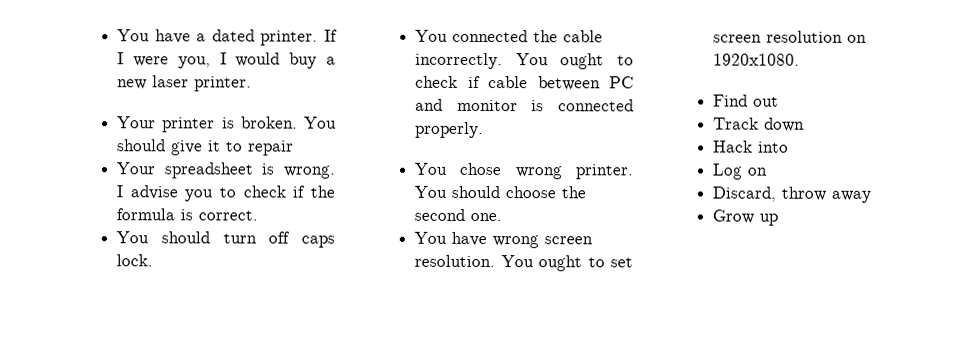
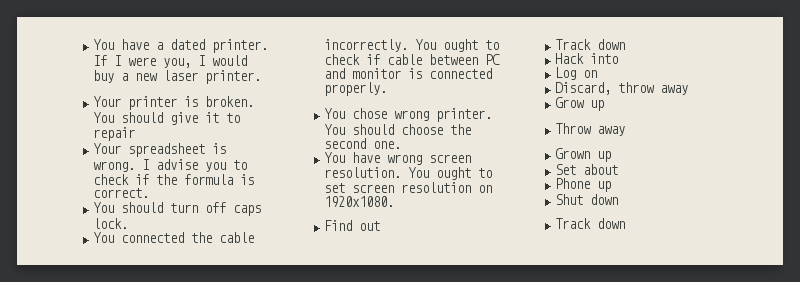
+ Throw away
+ Grown up
+ Set about
+ Phone up
+ Shut down
+ Track down

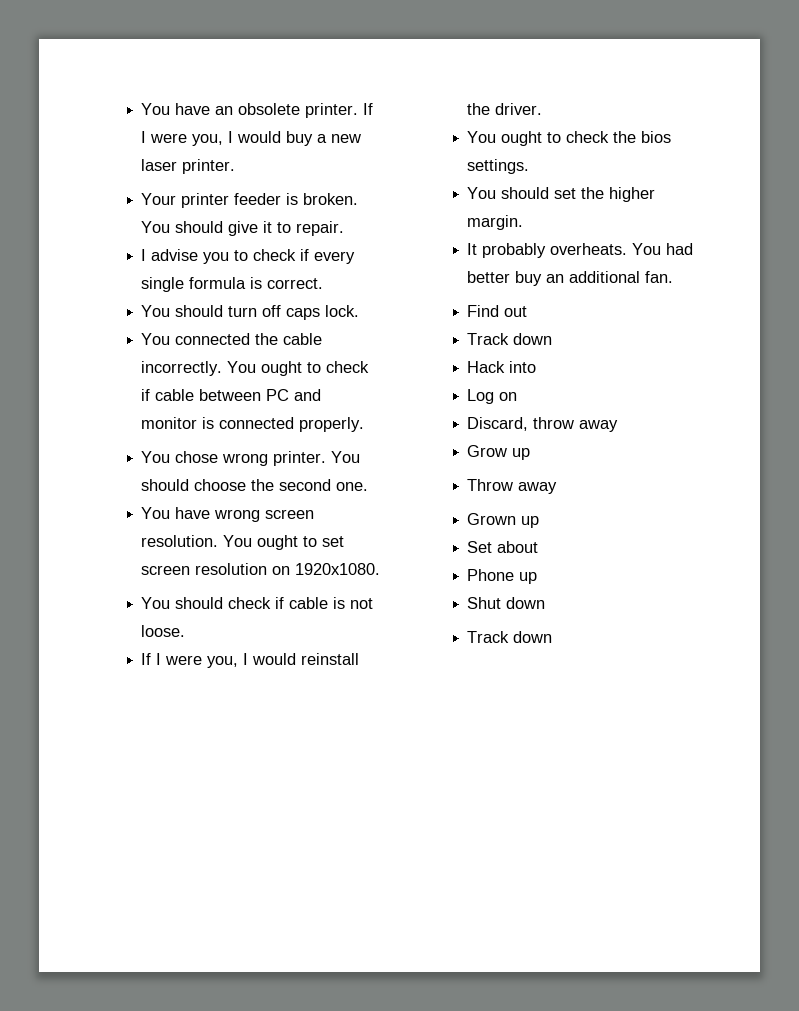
- You have a dated printer.
+ You have an obsolete printer.
- Your printer is broken.
+ Your printer feeder is broken.
- You should give it to repair
- Your spreadsheet is wrong. I advise you to check if the formula is correct.
+ You should give it to repair.
+ I advise you to check if every single formula is correct.
+ You should check if cable is not loose.
+ If I were you, I would reinstall the driver.
+ You ought to check the bios settings.
+ You should set the higher margin.
+ It probably overheats. You had better buy an additional fan.

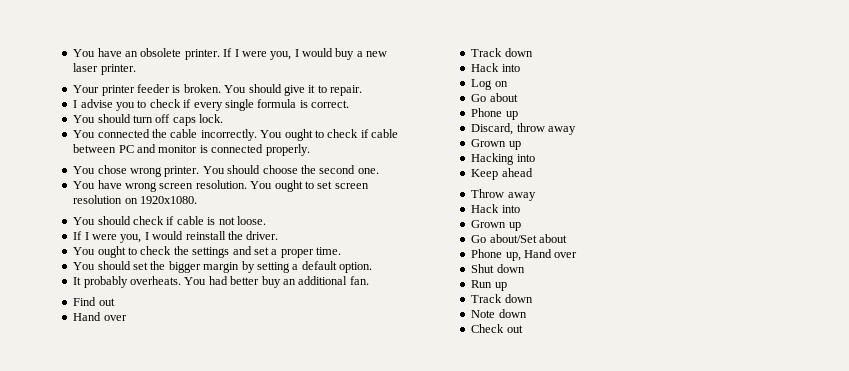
- You ought to check the bios settings.
- You should set the higher margin.
+ You ought to check the settings and set a proper time.
+ You should set the bigger margin by setting a default option.
  Find out
+ Hand over
+ Go about
+ Phone up
  Discard, throw away
- Grow up
+ Grown up
+ Hacking into
+ Keep ahead
  Throw away
+ Hack into
  Grown up
- Set about
- Phone up
+ Go about/Set about
+ Phone up, Hand over
  Shut down
+ Run up
  Track down
+ Note down
+ Check out

